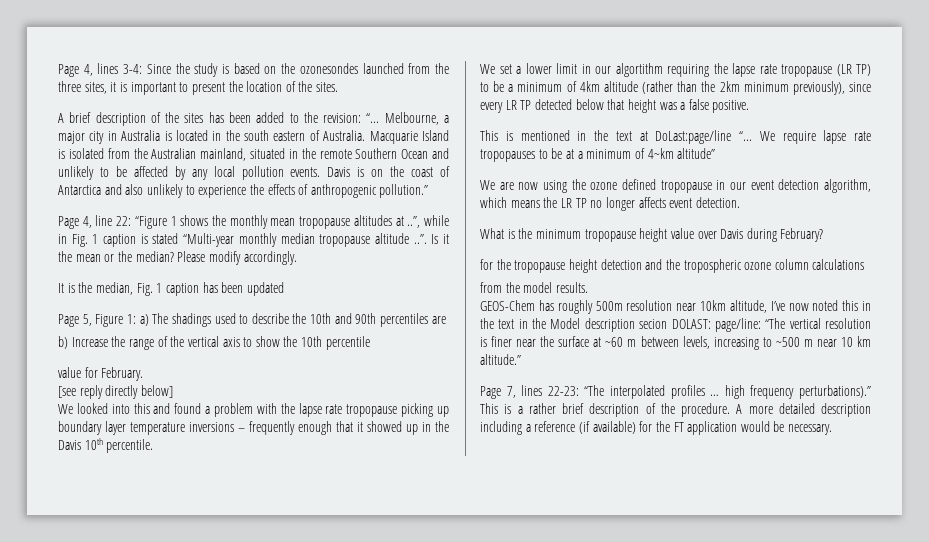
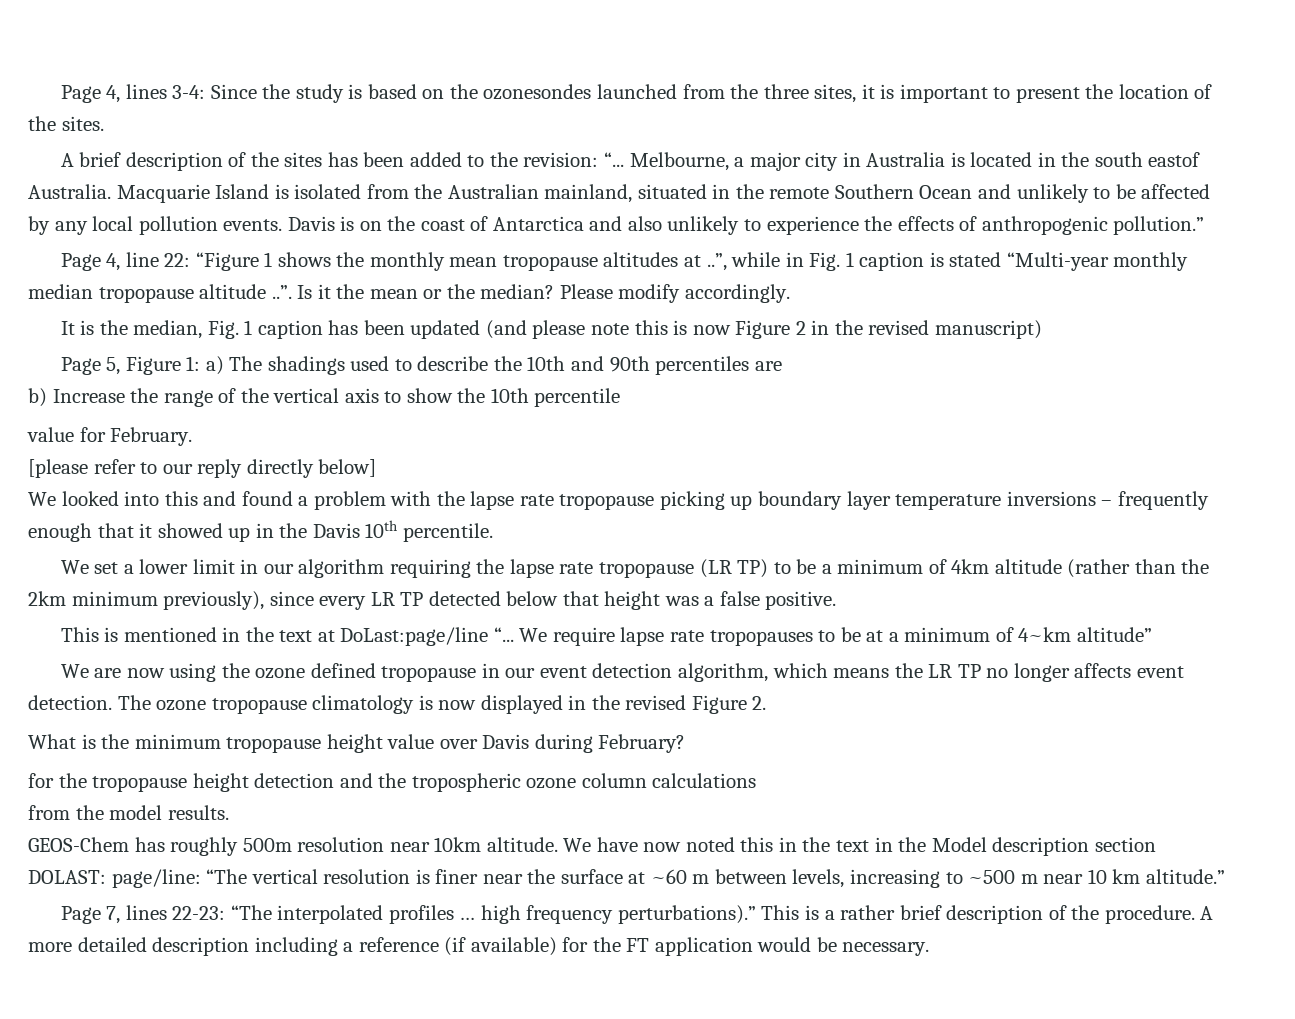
- Melbourne, a major city in Australia is located in the south eastern of Australia.
+ Melbourne, a major city in Australia is located in the south eastof Australia.
- It is the median, Fig. 1 caption has been updated
+ It is the median, Fig. 1 caption has been updated (and please note this is now Figure 2 in the revised manuscript)
- [see reply directly below]
+ [please refer to our reply directly below]
- We set a lower limit in our algortithm requiring the lapse rate tropopause (LR TP) to be a minimum of 4km altitude (rather than the 2km minimum previously), since every LR TP detected below that height was a false positive.
+ We set a lower limit in our algorithm requiring the lapse rate tropopause (LR TP) to be a minimum of 4km altitude (rather than the 2km minimum previously), since every LR TP detected below that height was a false positive.
+ The ozone tropopause climatology is now displayed in the revised Figure 2.
- GEOS-Chem has roughly 500m resolution near 10km altitude, I’ve now noted this in the text in the Model description secion DOLAST: page/line: “The vertical resolution is finer near the surface at ~60 m between levels, increasing to ~500 m near 10 km altitude.”
+ GEOS-Chem has roughly 500m resolution near 10km altitude. We have now noted this in the text in the Model description section DOLAST: page/line: “The vertical resolution is finer near the surface at ~60 m between levels, increasing to ~500 m near 10 km altitude.”

